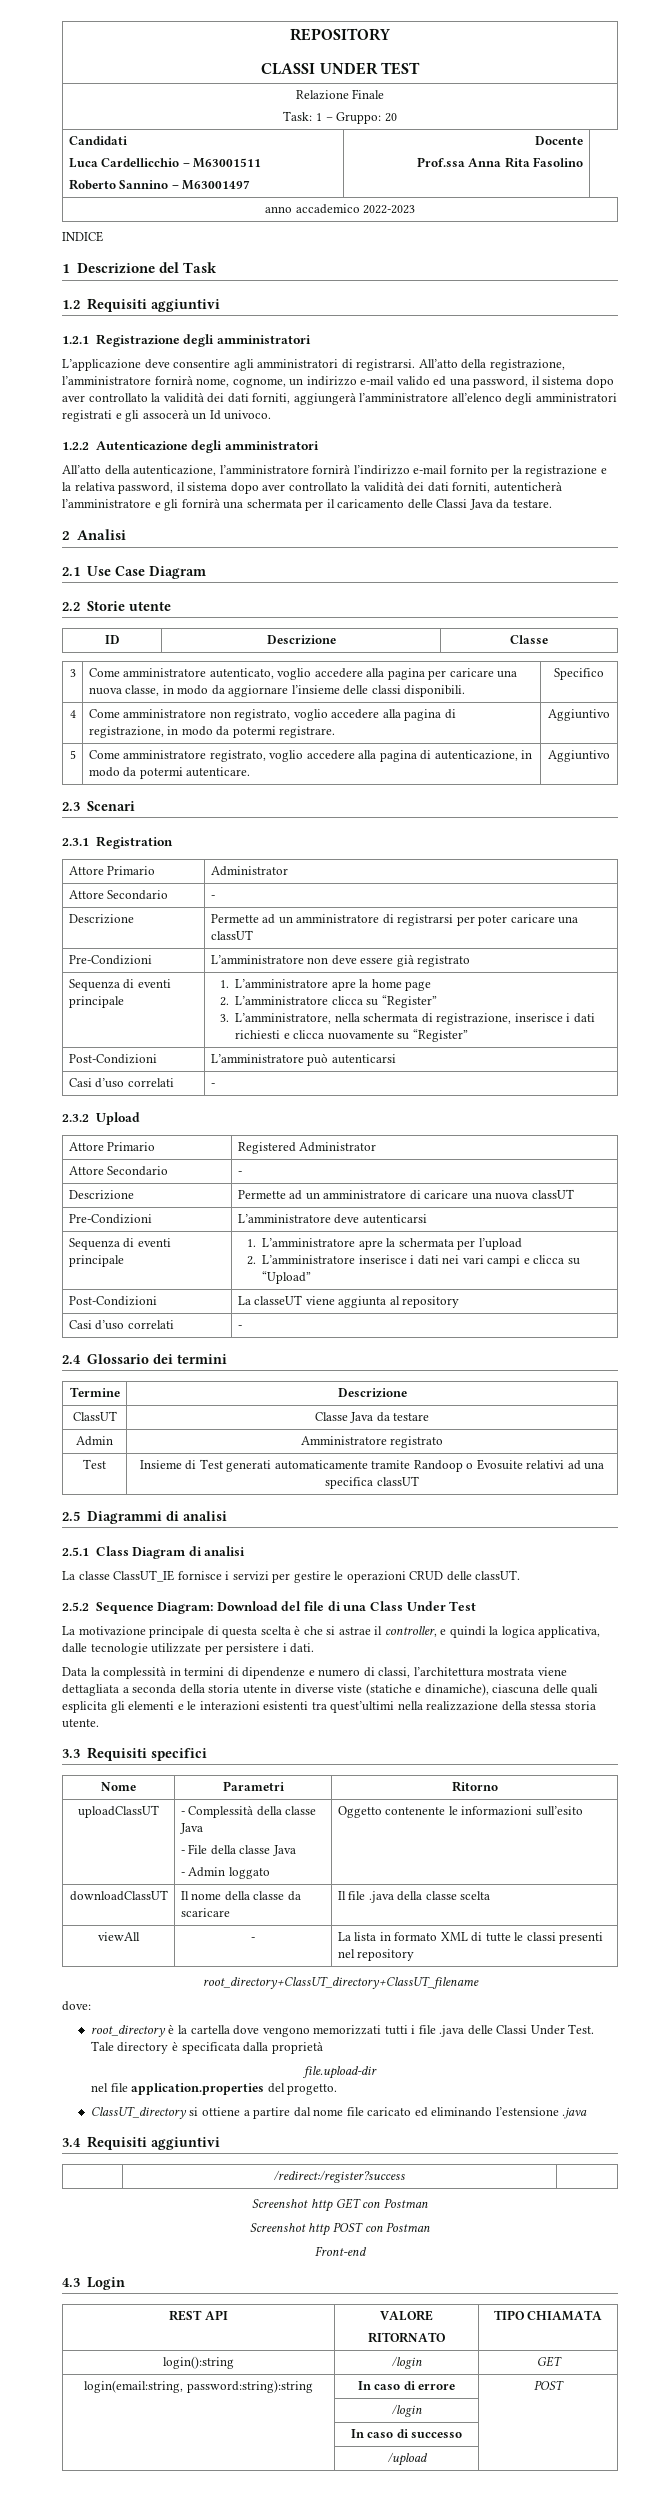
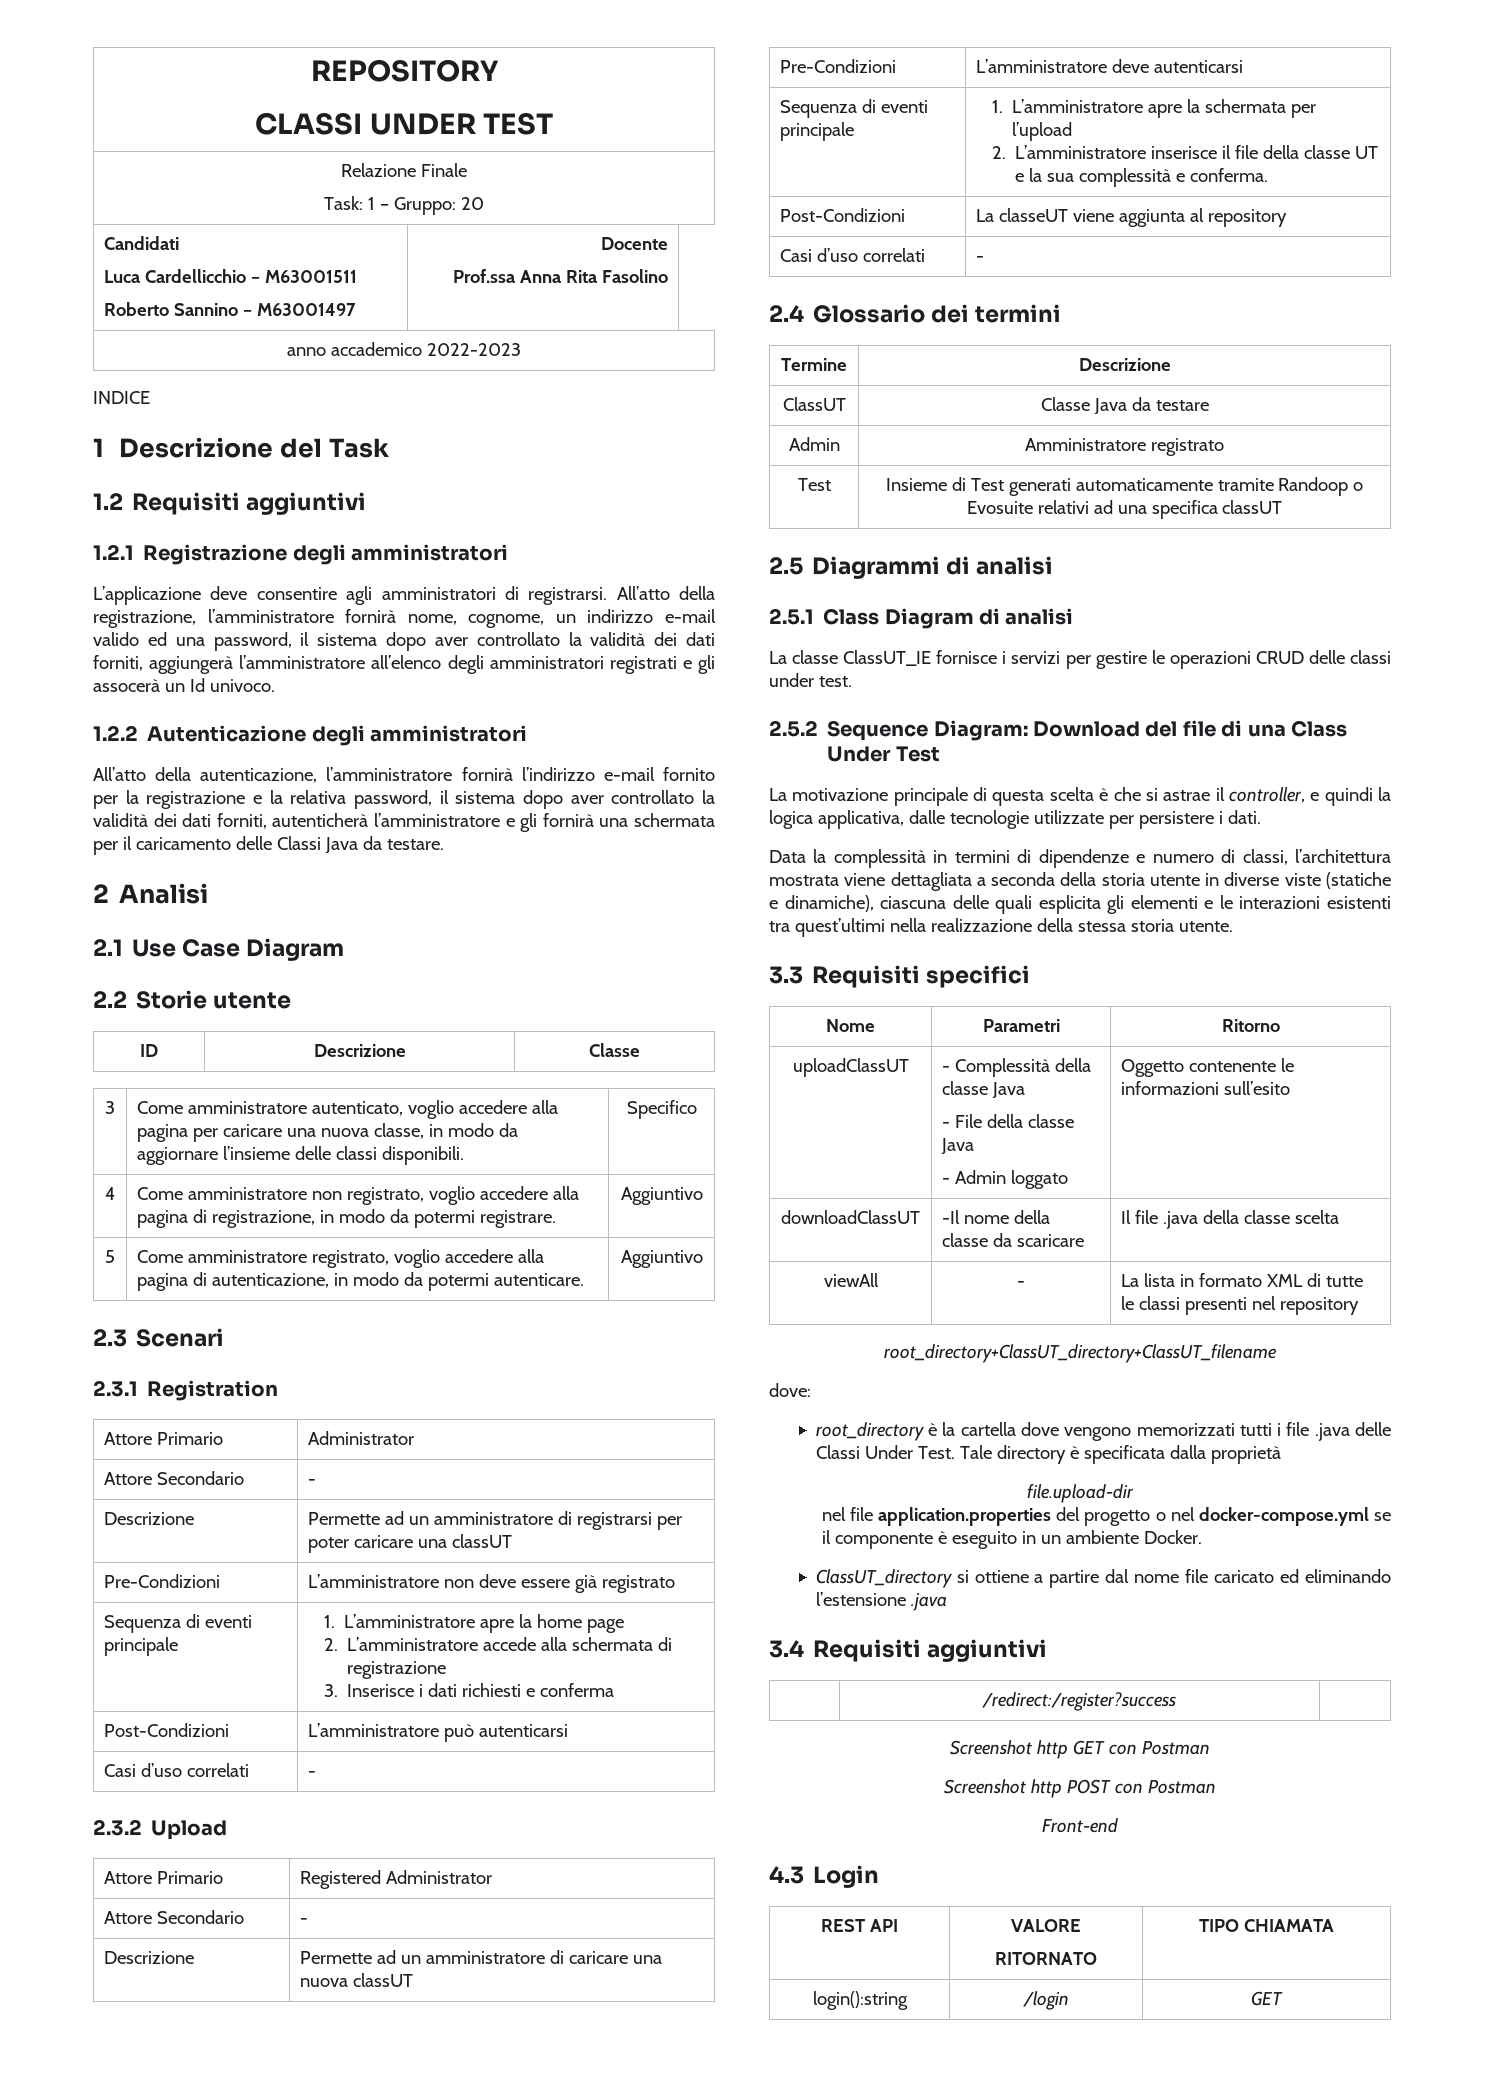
  Sequenza di eventi principale | 1. L’amministratore apre la home page
- 2. L’amministratore clicca su “Register”
- 3. L’amministratore, nella schermata di registrazione, inserisce i dati richiesti e clicca nuovamente su “Register”
+ 2. L’amministratore accede alla schermata di registrazione
+ 3. Inserisce i dati richiesti e conferma
  Sequenza di eventi principale | 1. L’amministratore apre la schermata per l’upload
- 2. L’amministratore inserisce i dati nei vari campi e clicca su “Upload”
+ 2. L’amministratore inserisce il file della classe UT e la sua complessità e conferma.
- La classe ClassUT_IE fornisce i servizi per gestire le operazioni CRUD delle classUT.
+ La classe ClassUT_IE fornisce i servizi per gestire le operazioni CRUD delle classi under test.
- downloadClassUT | Il nome della classe da scaricare | Il file .java della classe scelta
+ downloadClassUT | -Il nome della classe da scaricare | Il file .java della classe scelta
- nel file application.properties del progetto.
+ nel file application.properties del progetto o nel docker-compose.yml se il componente è eseguito in un ambiente Docker.
- login(email:string, password:string):string | In caso di errore | POST
- | /login |
- | In caso di successo |
- | /upload |

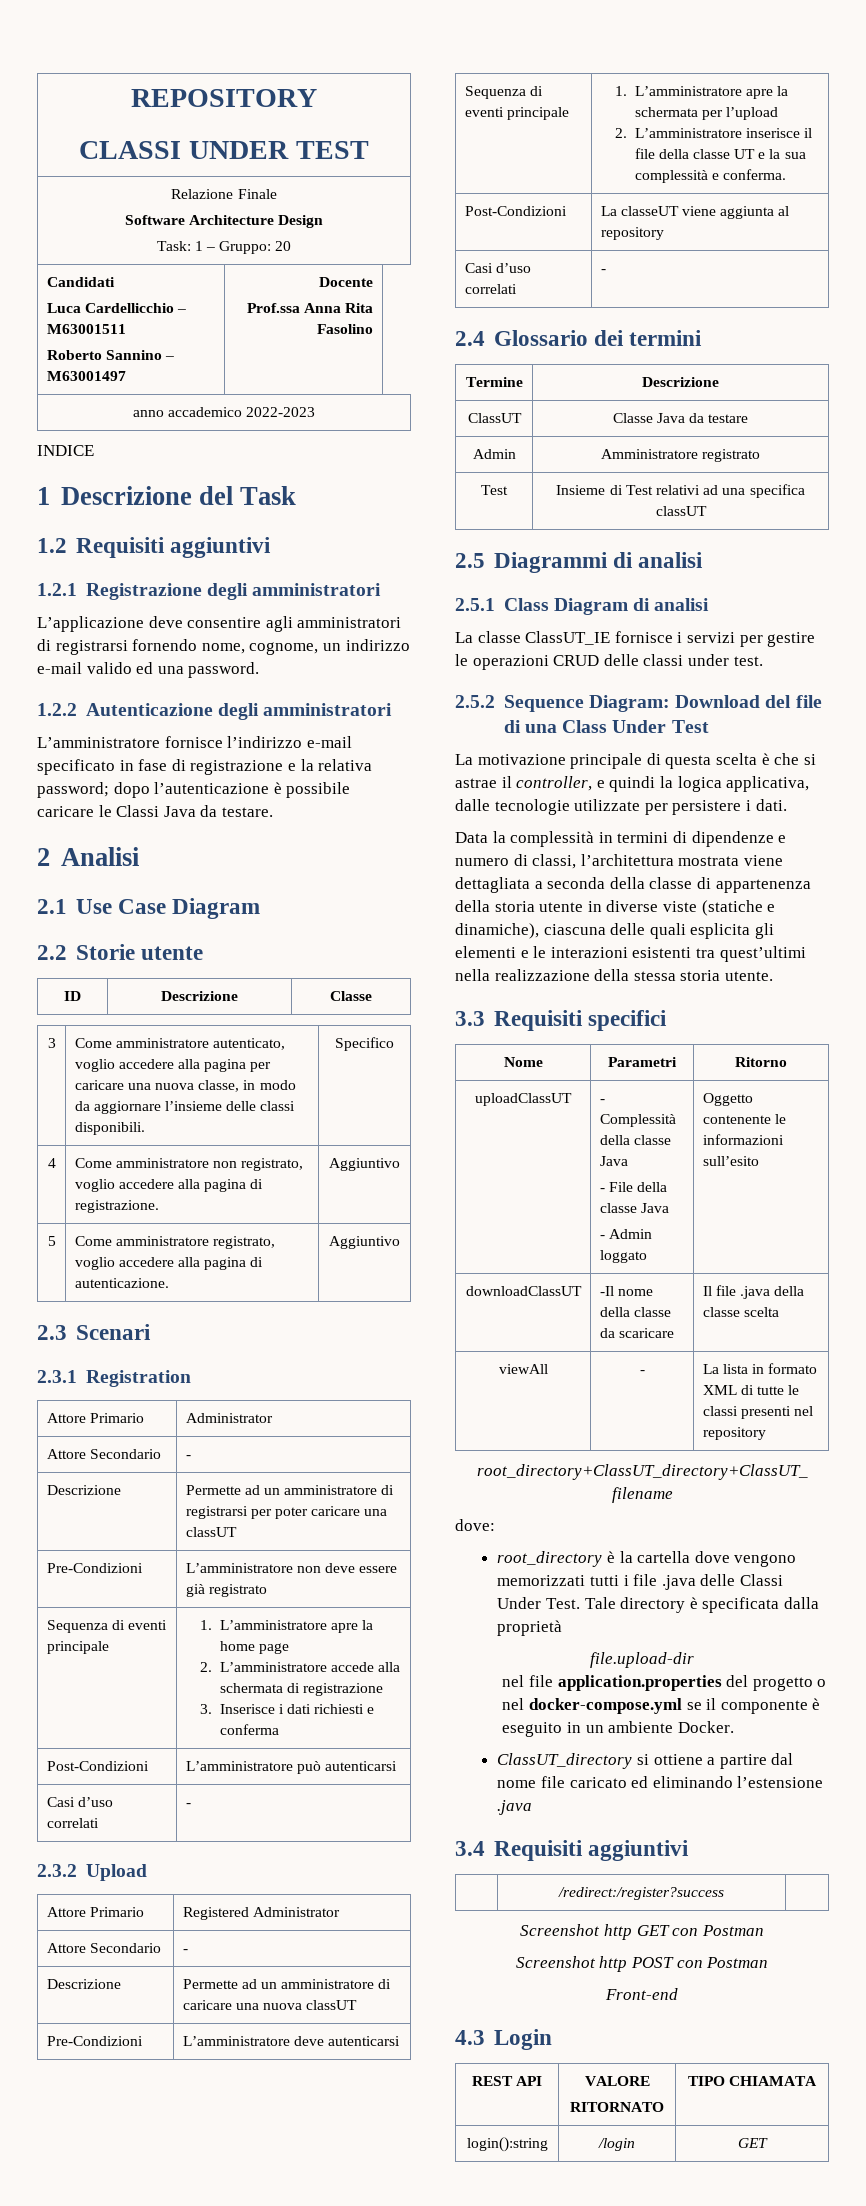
  Relazione Finale
+ Software Architecture Design
- L’applicazione deve consentire agli amministratori di registrarsi. All’atto della registrazione, l’amministratore fornirà nome, cognome, un indirizzo e-mail valido ed una password, il sistema dopo aver controllato la validità dei dati forniti, aggiungerà l’amministratore all’elenco degli amministratori registrati e gli assocerà un Id univoco.
+ L’applicazione deve consentire agli amministratori di registrarsi fornendo nome, cognome, un indirizzo e-mail valido ed una password.
  1.2.2 Autenticazione degli amministratori
- All’atto della autenticazione, l’amministratore fornirà l’indirizzo e-mail fornito per la registrazione e la relativa password, il sistema dopo aver controllato la validità dei dati forniti, autenticherà l’amministratore e gli fornirà una schermata per il caricamento delle Classi Java da testare.
+ L’amministratore fornisce l’indirizzo e-mail specificato in fase di registrazione e la relativa password; dopo l’autenticazione è possibile caricare le Classi Java da testare.
- 4 | Come amministratore non registrato, voglio accedere alla pagina di registrazione, in modo da potermi registrare. | Aggiuntivo
+ 4 | Come amministratore non registrato, voglio accedere alla pagina di registrazione. | Aggiuntivo
- 5 | Come amministratore registrato, voglio accedere alla pagina di autenticazione, in modo da potermi autenticare. | Aggiuntivo
+ 5 | Come amministratore registrato, voglio accedere alla pagina di autenticazione. | Aggiuntivo
- Test | Insieme di Test generati automaticamente tramite Randoop o Evosuite relativi ad una specifica classUT
+ Test | Insieme di Test relativi ad una specifica classUT
- Data la complessità in termini di dipendenze e numero di classi, l’architettura mostrata viene dettagliata a seconda della storia utente in diverse viste (statiche e dinamiche), ciascuna delle quali esplicita gli elementi e le interazioni esistenti tra quest’ultimi nella realizzazione della stessa storia utente.
+ Data la complessità in termini di dipendenze e numero di classi, l’architettura mostrata viene dettagliata a seconda della classe di appartenenza della storia utente in diverse viste (statiche e dinamiche), ciascuna delle quali esplicita gli elementi e le interazioni esistenti tra quest’ultimi nella realizzazione della stessa storia utente.

